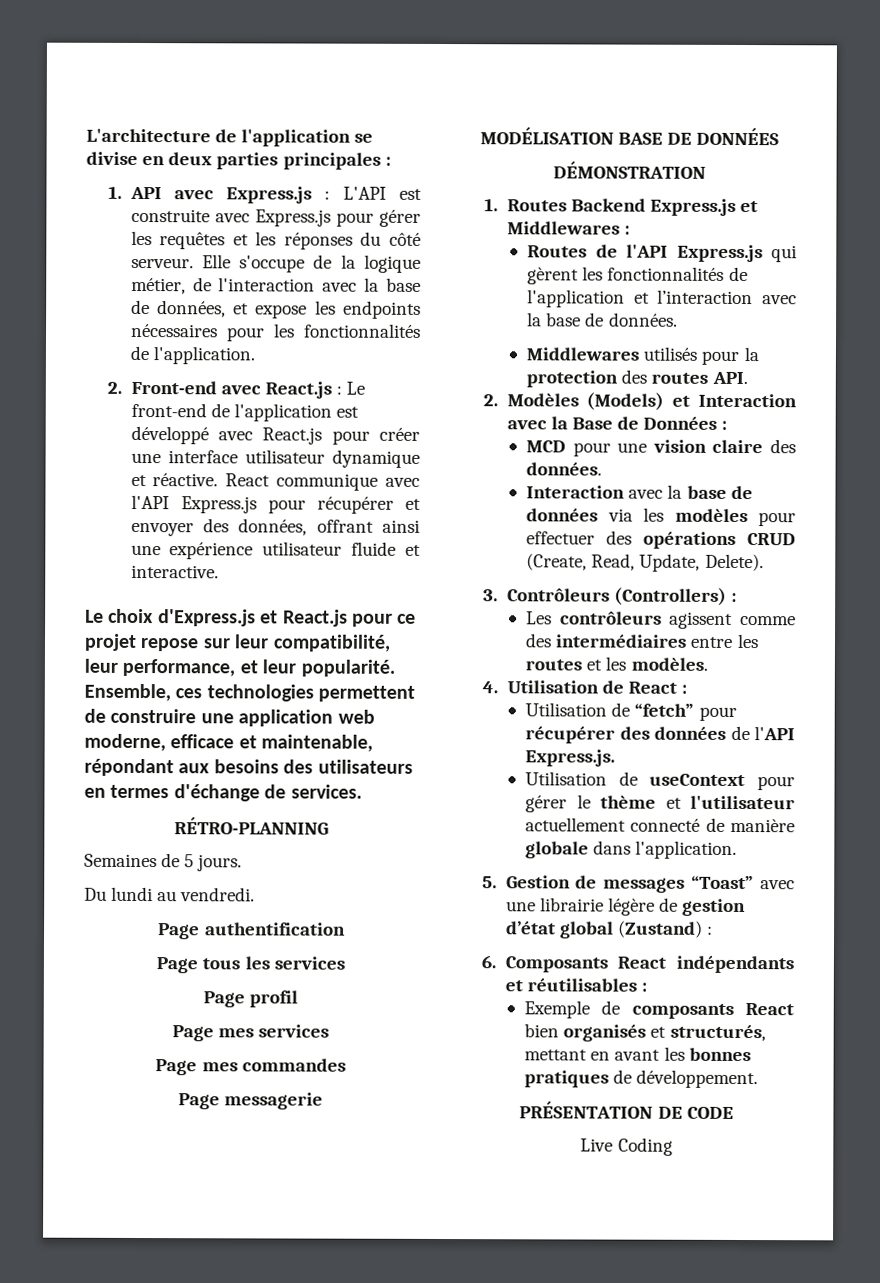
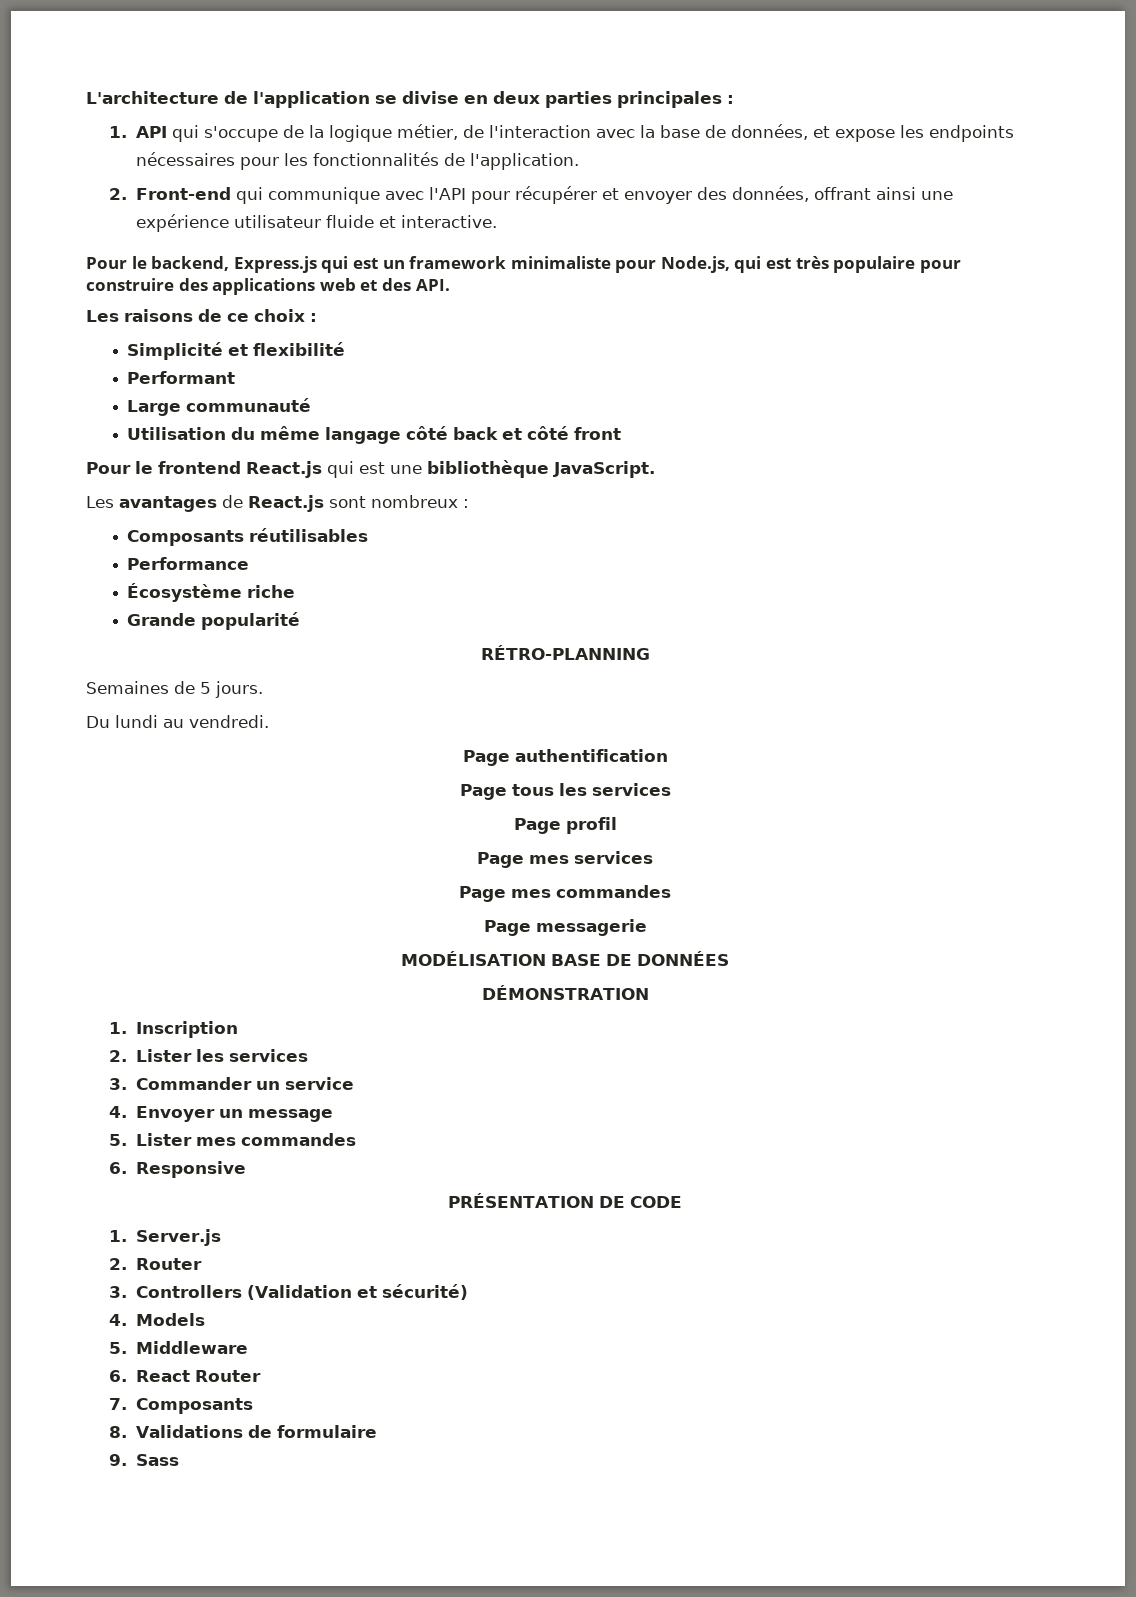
- 1. API avec Express.js : L'API est construite avec Express.js pour gérer les requêtes et les réponses du côté serveur. Elle s'occupe de la logique métier, de l'interaction avec la base de données, et expose les endpoints nécessaires pour les fonctionnalités de l'application.
+ 1. API qui s'occupe de la logique métier, de l'interaction avec la base de données, et expose les endpoints nécessaires pour les fonctionnalités de l'application.
- 2. Front-end avec React.js : Le front-end de l'application est développé avec React.js pour créer une interface utilisateur dynamique et réactive. React communique avec l'API Express.js pour récupérer et envoyer des données, offrant ainsi une expérience utilisateur fluide et interactive.
+ 2. Front-end qui communique avec l'API pour récupérer et envoyer des données, offrant ainsi une expérience utilisateur fluide et interactive.
- Le choix d'Express.js et React.js pour ce projet repose sur leur compatibilité, leur performance, et leur popularité. Ensemble, ces technologies permettent de construire une application web moderne, efficace et maintenable, répondant aux besoins des utilisateurs en termes d'échange de services.
+ Pour le backend, Express.js qui est un framework minimaliste pour Node.js, qui est très populaire pour construire des applications web et des API.
+ Les raisons de ce choix :
+ Simplicité et flexibilité
+ Performant
+ Large communauté
+ Utilisation du même langage côté back et côté front
+ Pour le frontend React.js qui est une bibliothèque JavaScript.
+ Les avantages de React.js sont nombreux :
+ Composants réutilisables
+ Performance
+ Écosystème riche
+ Grande popularité
- 1. Routes Backend Express.js et Middlewares :
- Routes de l'API Express.js qui gèrent les fonctionnalités de l'application et l’interaction avec la base de données.
- Middlewares utilisés pour la protection des routes API.
- 2. Modèles (Models) et Interaction avec la Base de Données :
- MCD pour une vision claire des données.
- Interaction avec la base de données via les modèles pour effectuer des opérations CRUD (Create, Read, Update, Delete).
- 3. Contrôleurs (Controllers) :
- Les contrôleurs agissent comme des intermédiaires entre les routes et les modèles.
- 4. Utilisation de React :
- Utilisation de “fetch” pour récupérer des données de l'API Express.js.
- Utilisation de useContext pour gérer le thème et l'utilisateur actuellement connecté de manière globale dans l'application.
- 5. Gestion de messages “Toast” avec une librairie légère de gestion d’état global (Zustand) :
- 6. Composants React indépendants et réutilisables :
- Exemple de composants React bien organisés et structurés, mettant en avant les bonnes pratiques de développement.
+ 1. Inscription
+ 2. Lister les services
+ 3. Commander un service
+ 4. Envoyer un message
+ 5. Lister mes commandes
+ 6. Responsive
  PRÉSENTATION DE CODE
- Live Coding
+ 1. Server.js
+ 2. Router
+ 3. Controllers (Validation et sécurité)
+ 4. Models
+ 5. Middleware
+ 6. React Router
+ 7. Composants
+ 8. Validations de formulaire
+ 9. Sass

